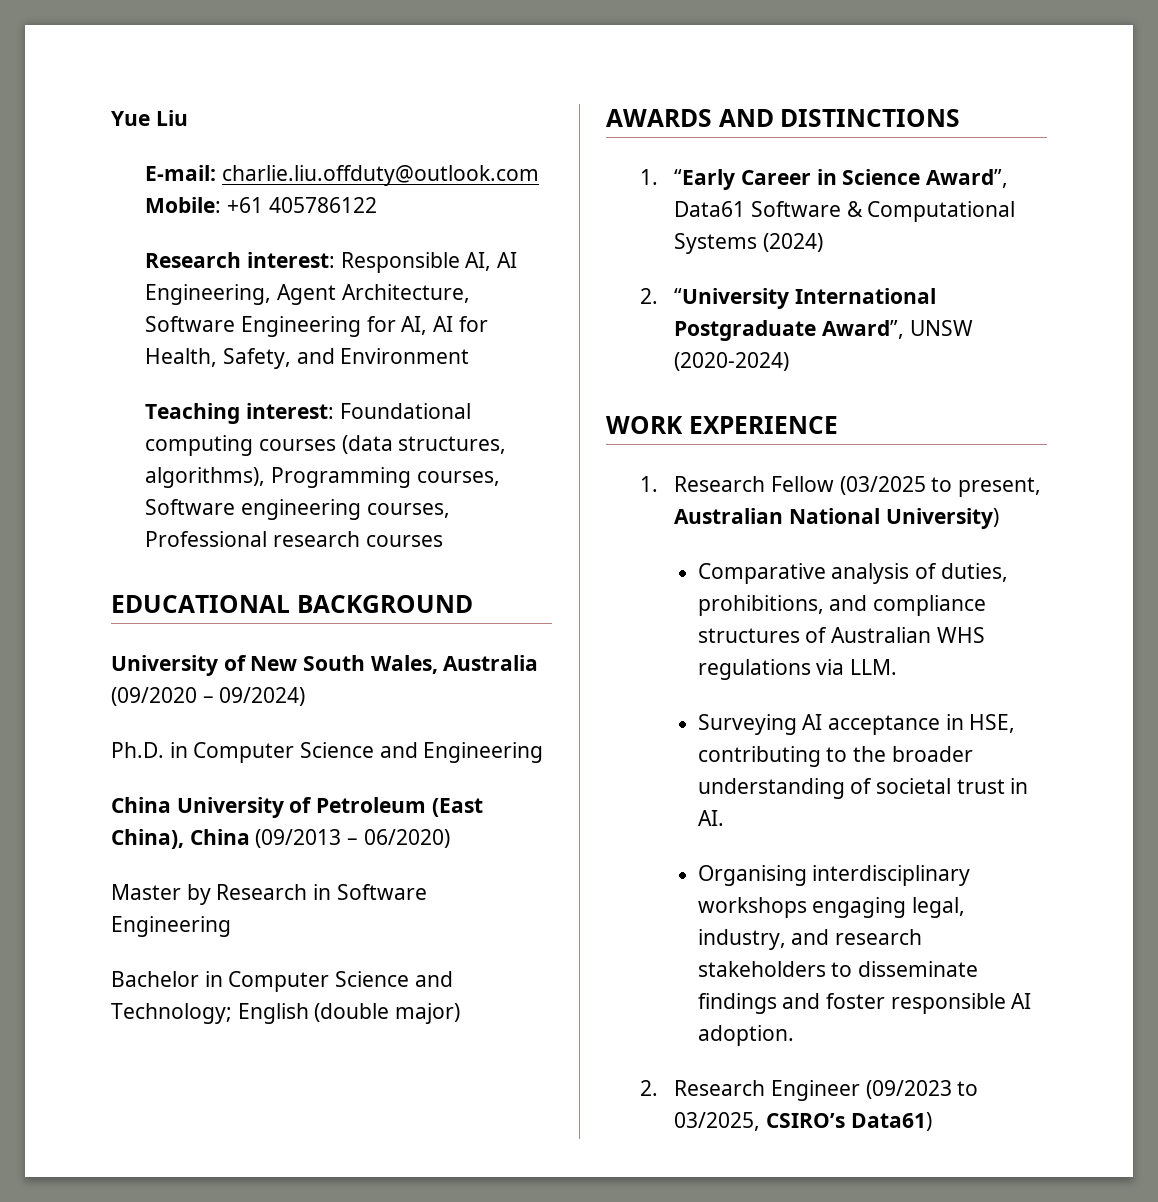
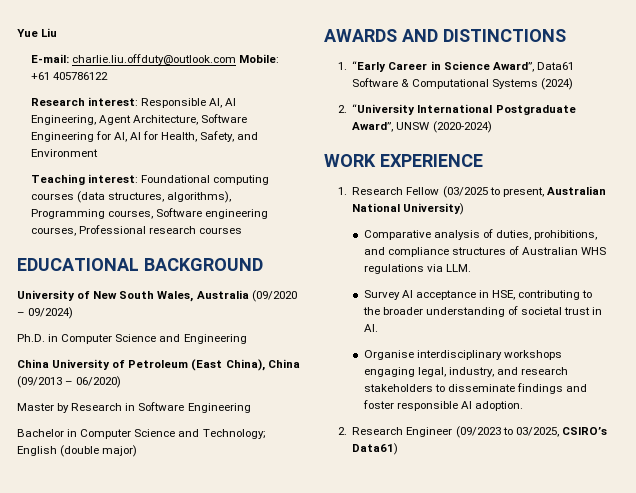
- Surveying AI acceptance in HSE, contributing to the broader understanding of societal trust in AI.
+ Survey AI acceptance in HSE, contributing to the broader understanding of societal trust in AI.
- Organising interdisciplinary workshops engaging legal, industry, and research stakeholders to disseminate findings and foster responsible AI adoption.
+ Organise interdisciplinary workshops engaging legal, industry, and research stakeholders to disseminate findings and foster responsible AI adoption.

